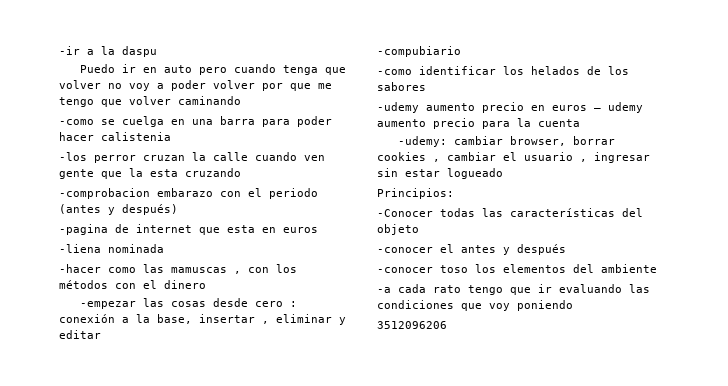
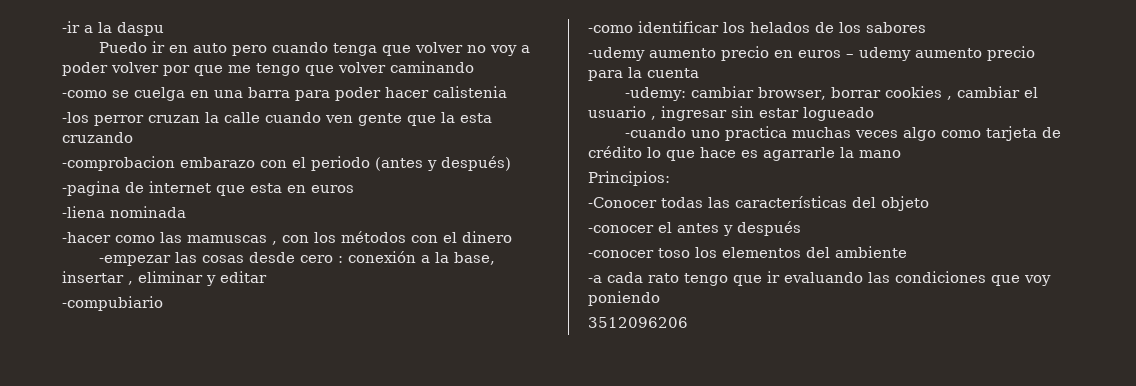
+ -cuando uno practica muchas veces algo como tarjeta de crédito lo que hace es agarrarle la mano

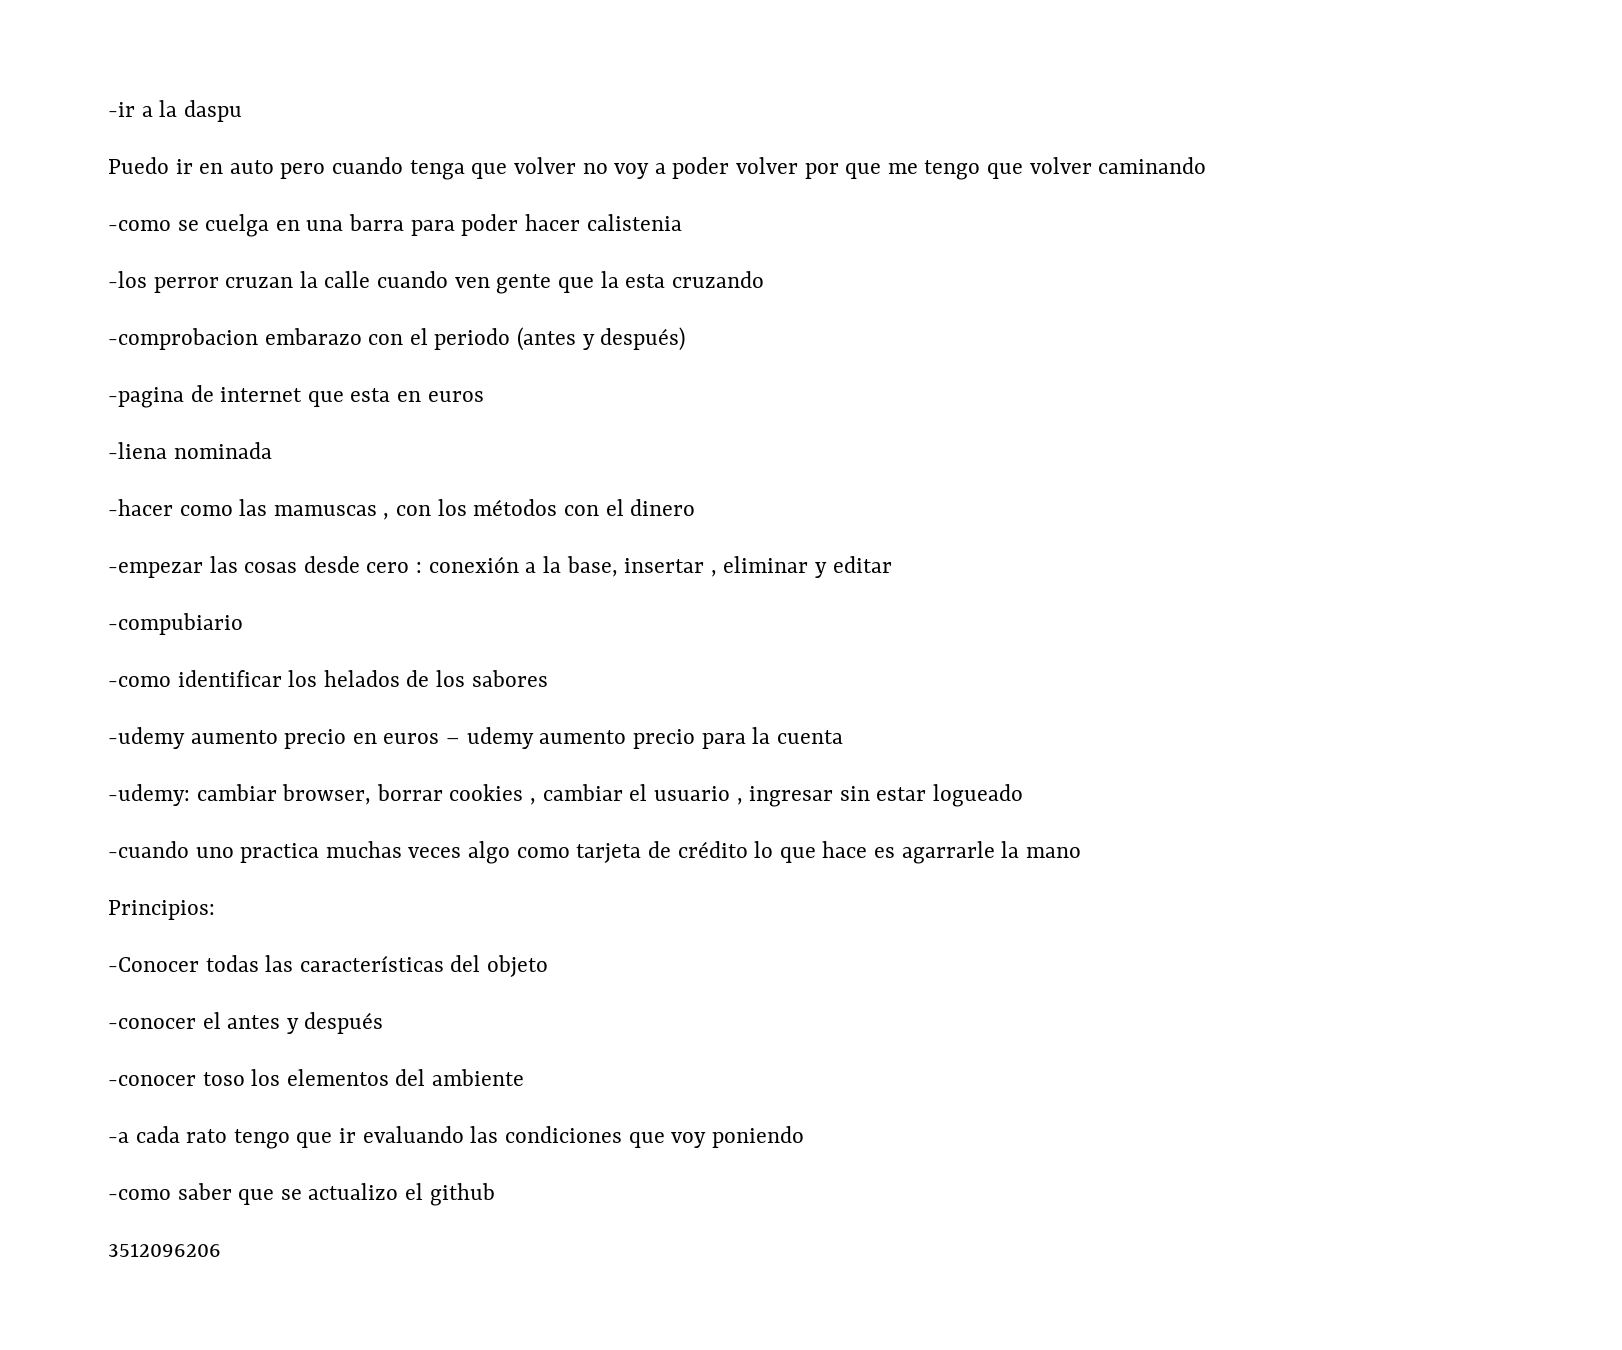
+ -como saber que se actualizo el github

